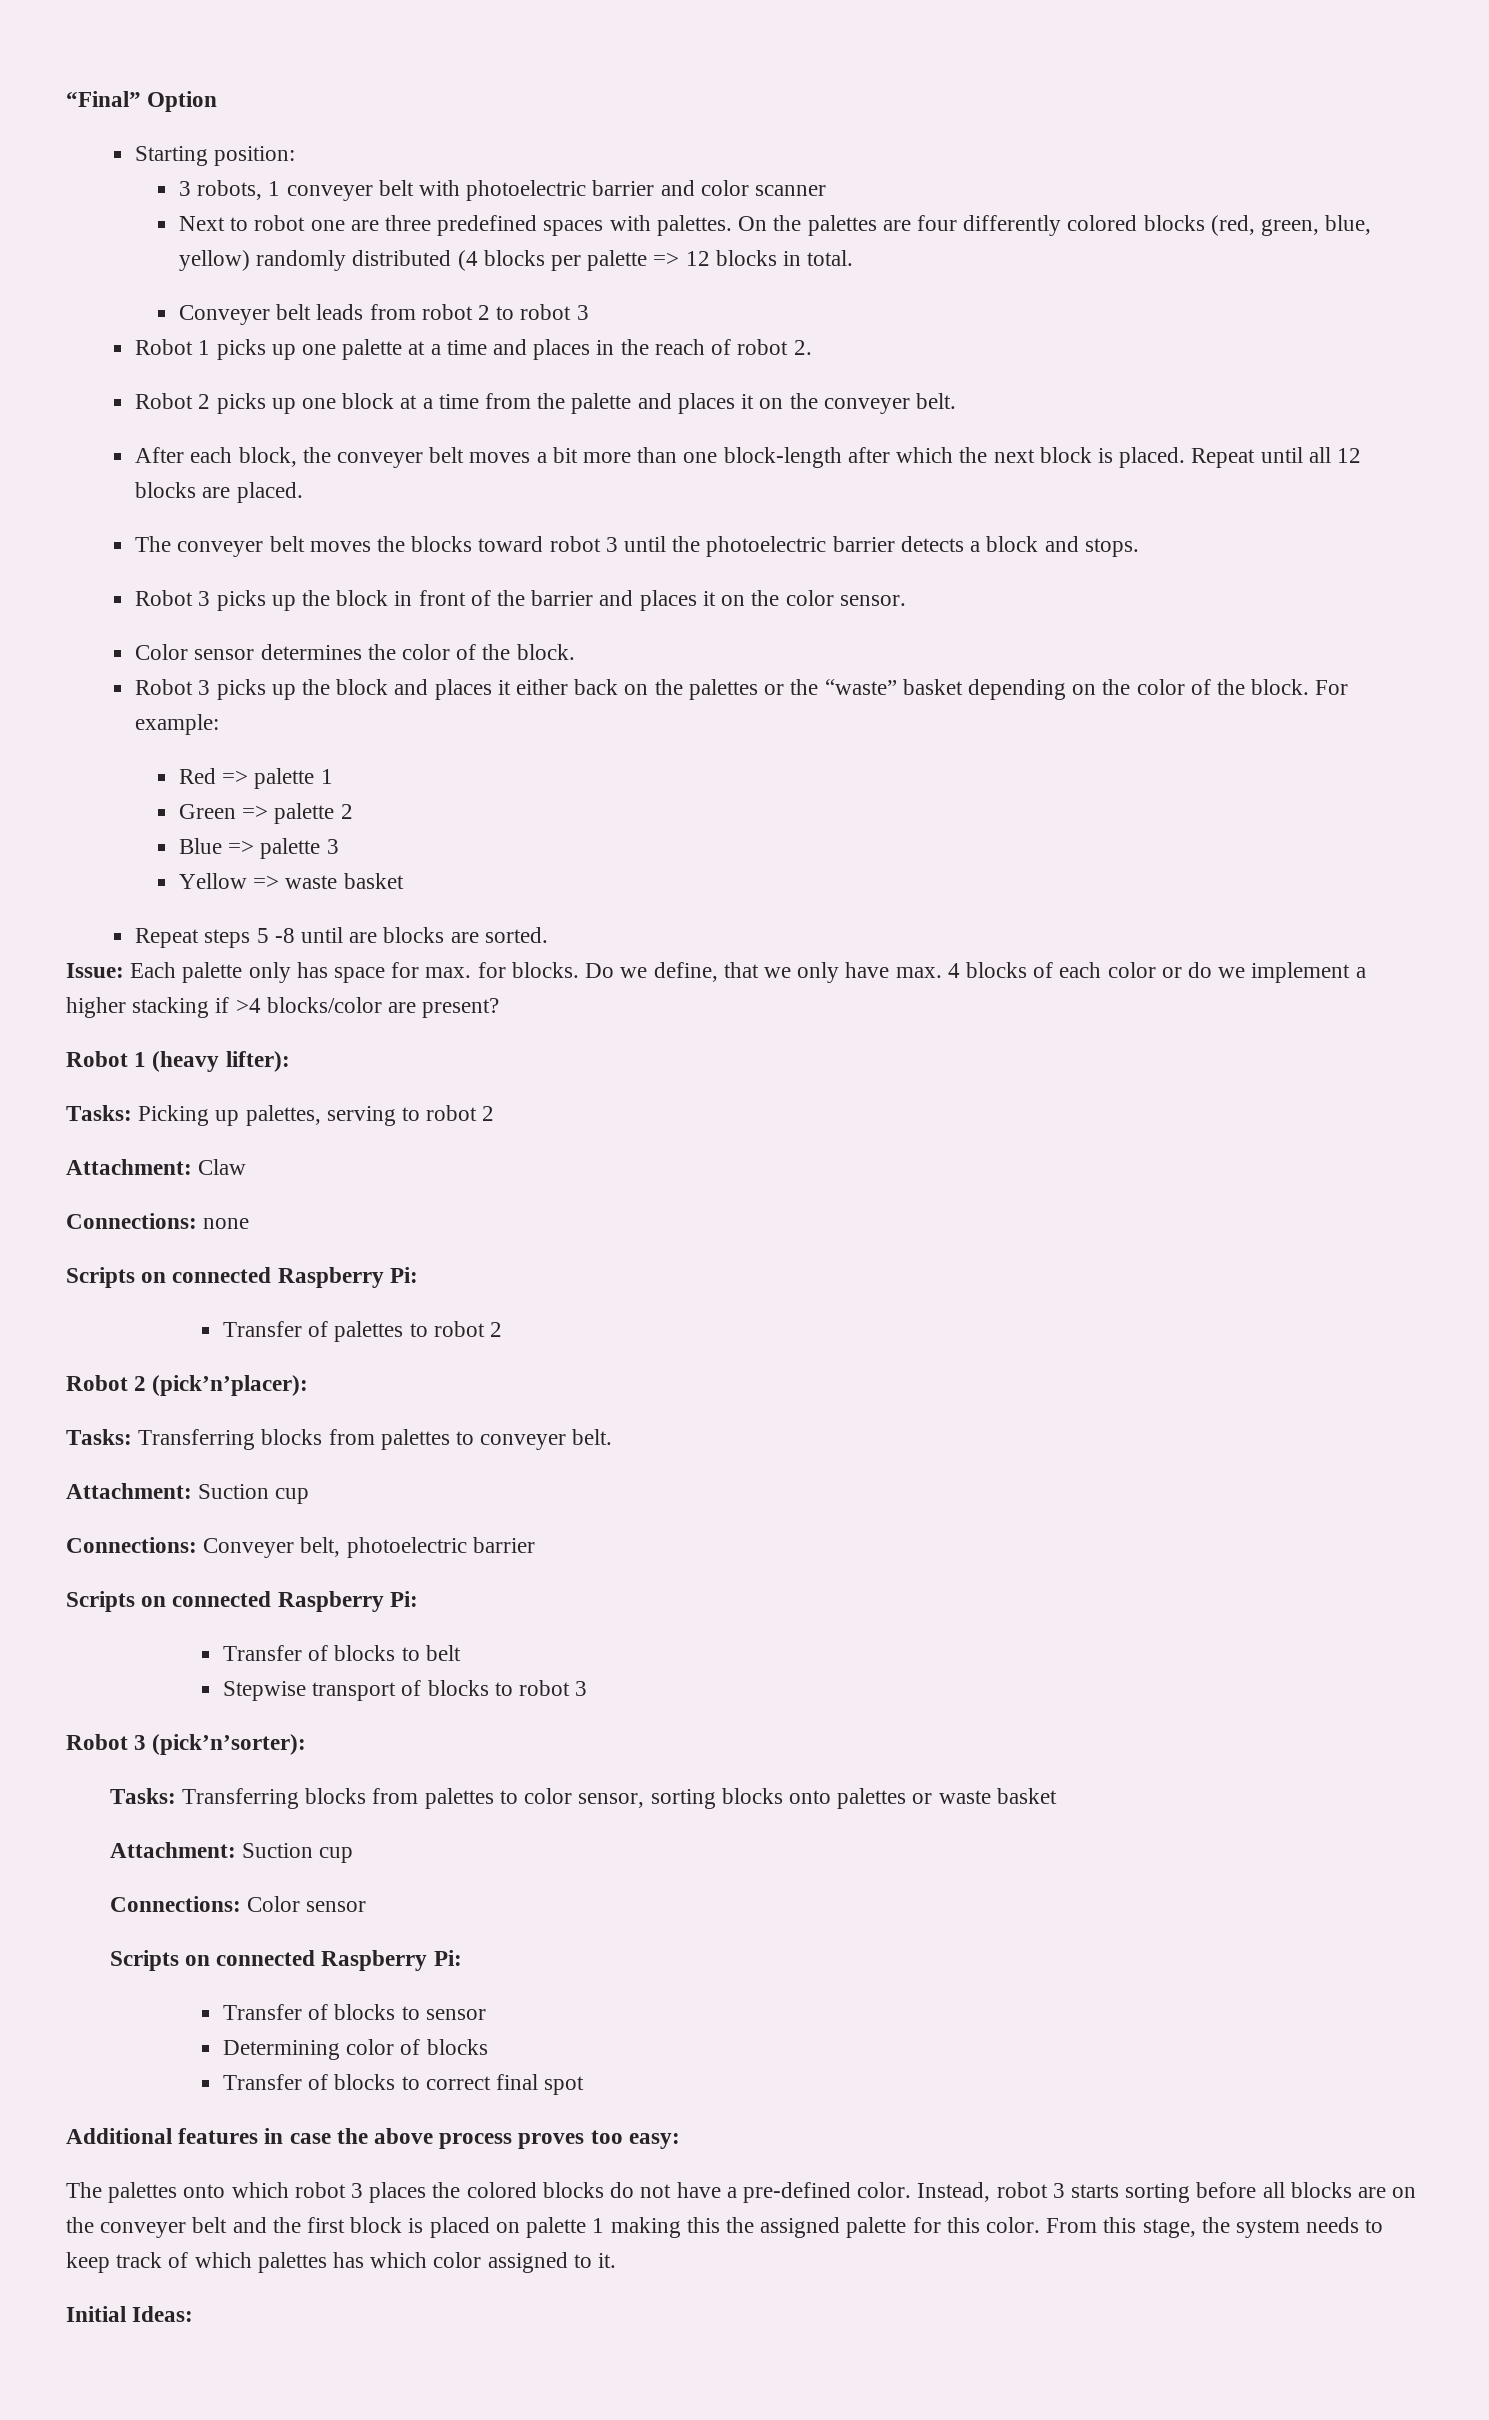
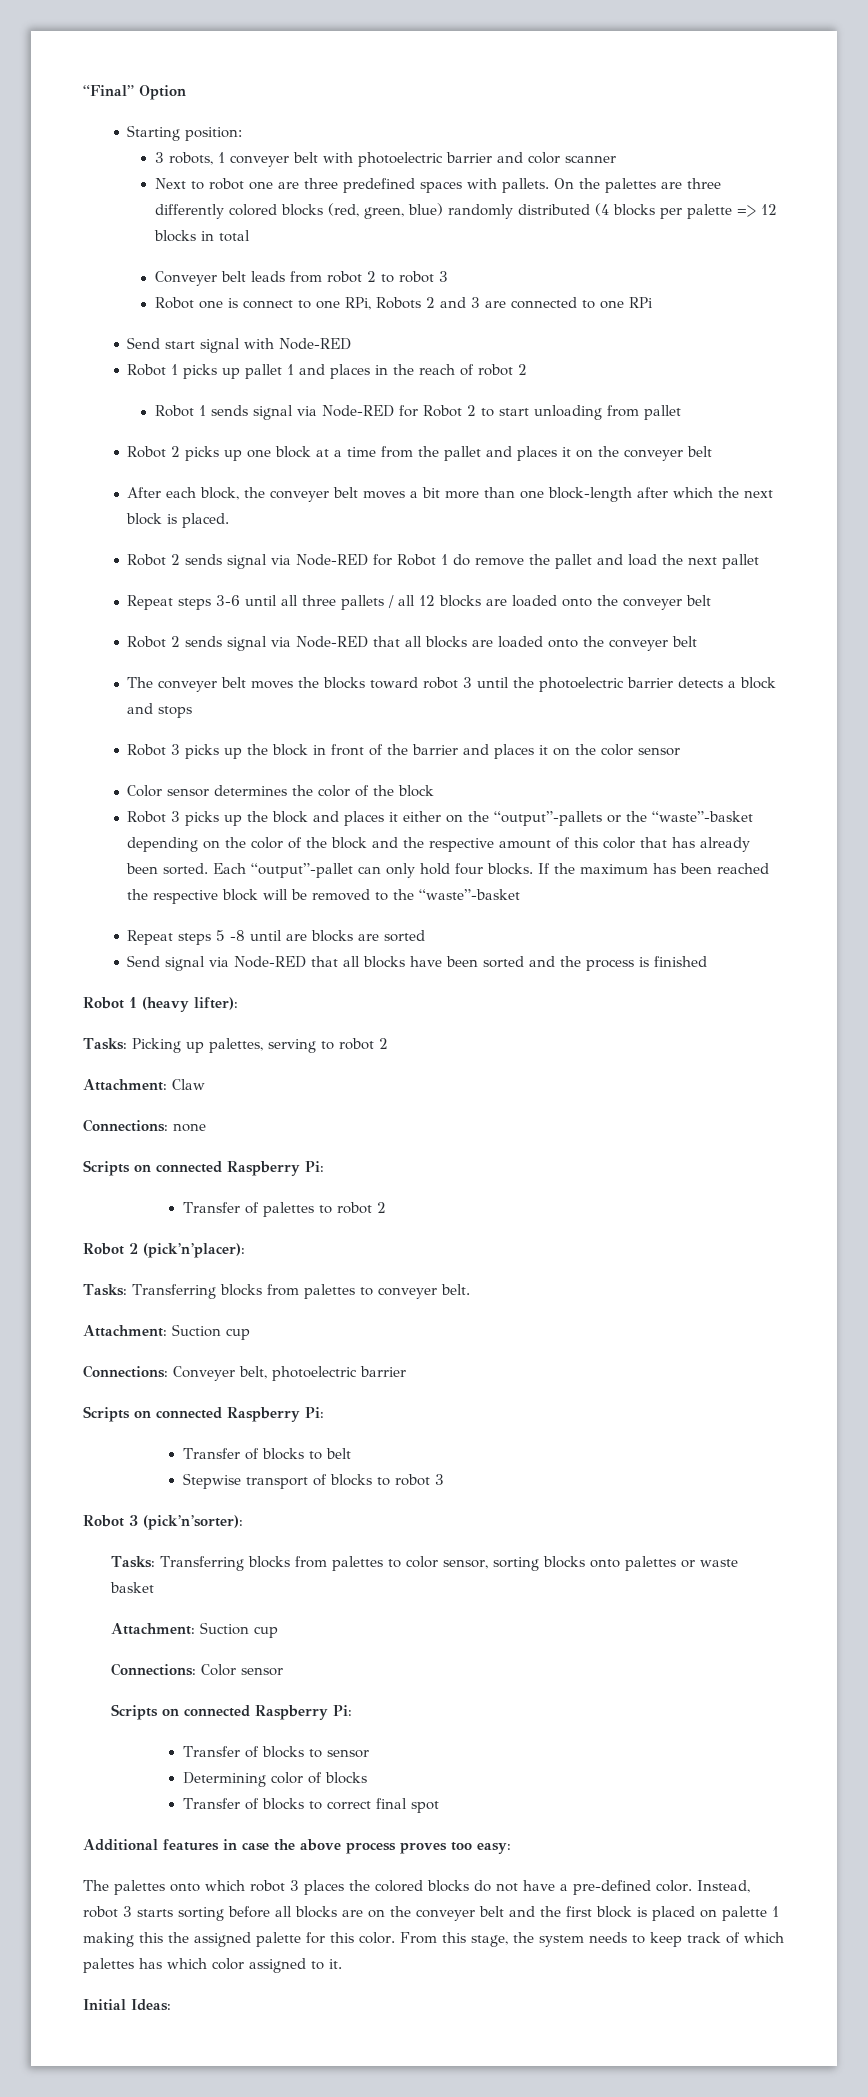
- Next to robot one are three predefined spaces with palettes.
+ Next to robot one are three predefined spaces with pallets.
- On the palettes are four differently colored blocks (red, green, blue, yellow) randomly distributed (4 blocks per palette => 12 blocks in total.
+ On the palettes are three differently colored blocks (red, green, blue) randomly distributed (4 blocks per palette => 12 blocks in total
+ Robot one is connect to one RPi, Robots 2 and 3 are connected to one RPi
+ Send start signal with Node-RED
- Robot 1 picks up one palette at a time and places in the reach of robot 2.
+ Robot 1 picks up pallet 1 and places in the reach of robot 2
+ Robot 1 sends signal via Node-RED for Robot 2 to start unloading from pallet
- Robot 2 picks up one block at a time from the palette and places it on the conveyer belt.
+ Robot 2 picks up one block at a time from the pallet and places it on the conveyer belt
- After each block, the conveyer belt moves a bit more than one block-length after which the next block is placed. Repeat until all 12 blocks are placed.
+ After each block, the conveyer belt moves a bit more than one block-length after which the next block is placed.
+ Robot 2 sends signal via Node-RED for Robot 1 do remove the pallet and load the next pallet
+ Repeat steps 3-6 until all three pallets / all 12 blocks are loaded onto the conveyer belt
+ Robot 2 sends signal via Node-RED that all blocks are loaded onto the conveyer belt
- The conveyer belt moves the blocks toward robot 3 until the photoelectric barrier detects a block and stops.
+ The conveyer belt moves the blocks toward robot 3 until the photoelectric barrier detects a block and stops
- Robot 3 picks up the block in front of the barrier and places it on the color sensor.
+ Robot 3 picks up the block in front of the barrier and places it on the color sensor
- Color sensor determines the color of the block.
+ Color sensor determines the color of the block
- Robot 3 picks up the block and places it either back on the palettes or the “waste” basket depending on the color of the block. For example:
- Red => palette 1
- Green => palette 2
- Blue => palette 3
- Yellow => waste basket
+ Robot 3 picks up the block and places it either on the “output”-pallets or the “waste”-basket depending on the color of the block and the respective amount of this color that has already been sorted. Each “output”-pallet can only hold four blocks. If the maximum has been reached the respective block will be removed to the “waste”-basket
- Repeat steps 5 -8 until are blocks are sorted.
- Issue: Each palette only has space for max. for blocks. Do we define, that we only have max. 4 blocks of each color or do we implement a higher stacking if >4 blocks/color are present?
+ Repeat steps 5 -8 until are blocks are sorted
+ Send signal via Node-RED that all blocks have been sorted and the process is finished

